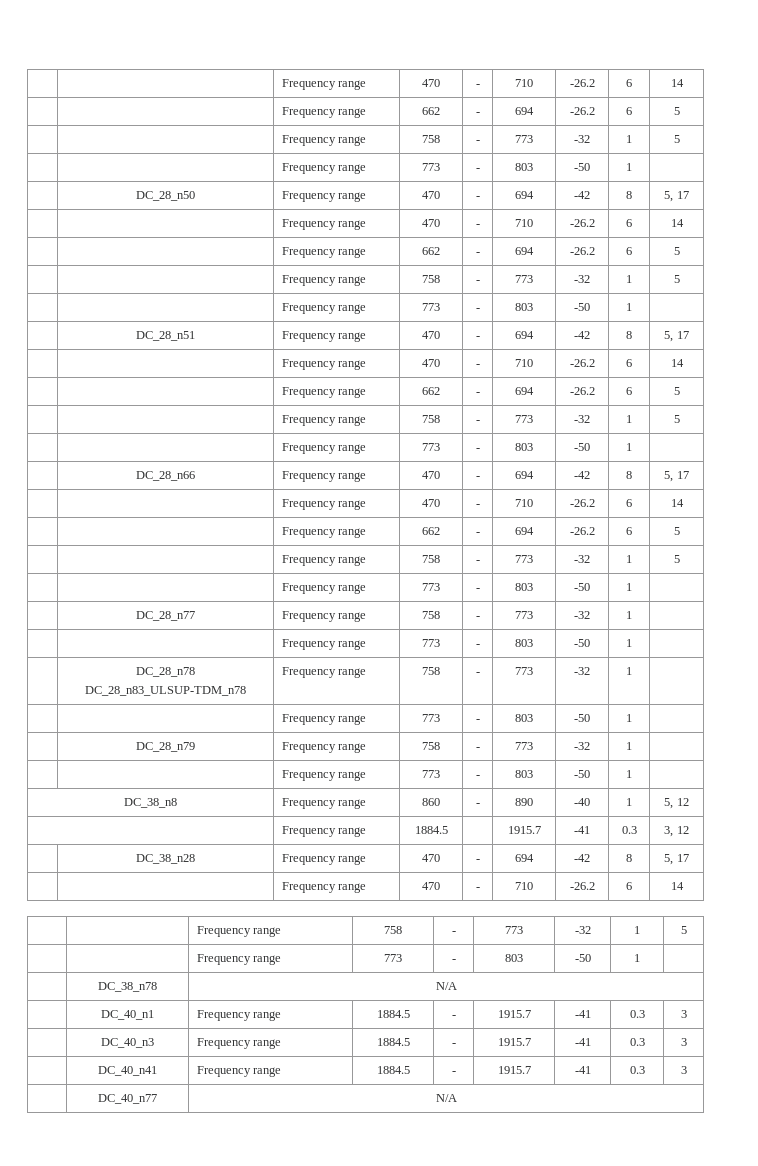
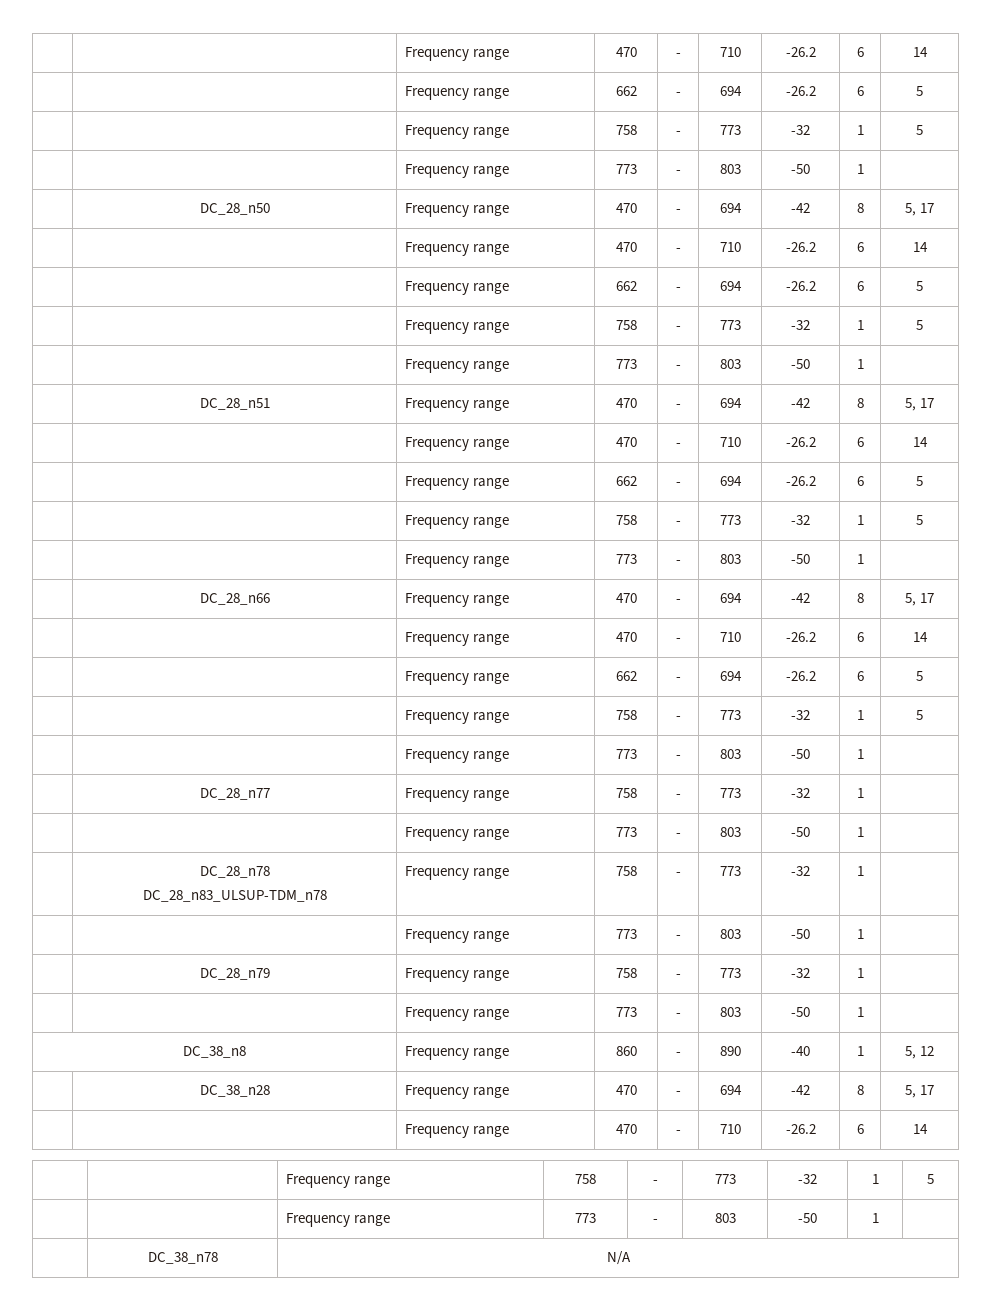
- | Frequency range | 1884.5 | | 1915.7 | -41 | 0.3 | 3, 12
- | DC_40_n1 | Frequency range | 1884.5 | - | 1915.7 | -41 | 0.3 | 3
- | DC_40_n3 | Frequency range | 1884.5 | - | 1915.7 | -41 | 0.3 | 3
- | DC_40_n41 | Frequency range | 1884.5 | - | 1915.7 | -41 | 0.3 | 3
- | DC_40_n77 | N/A

